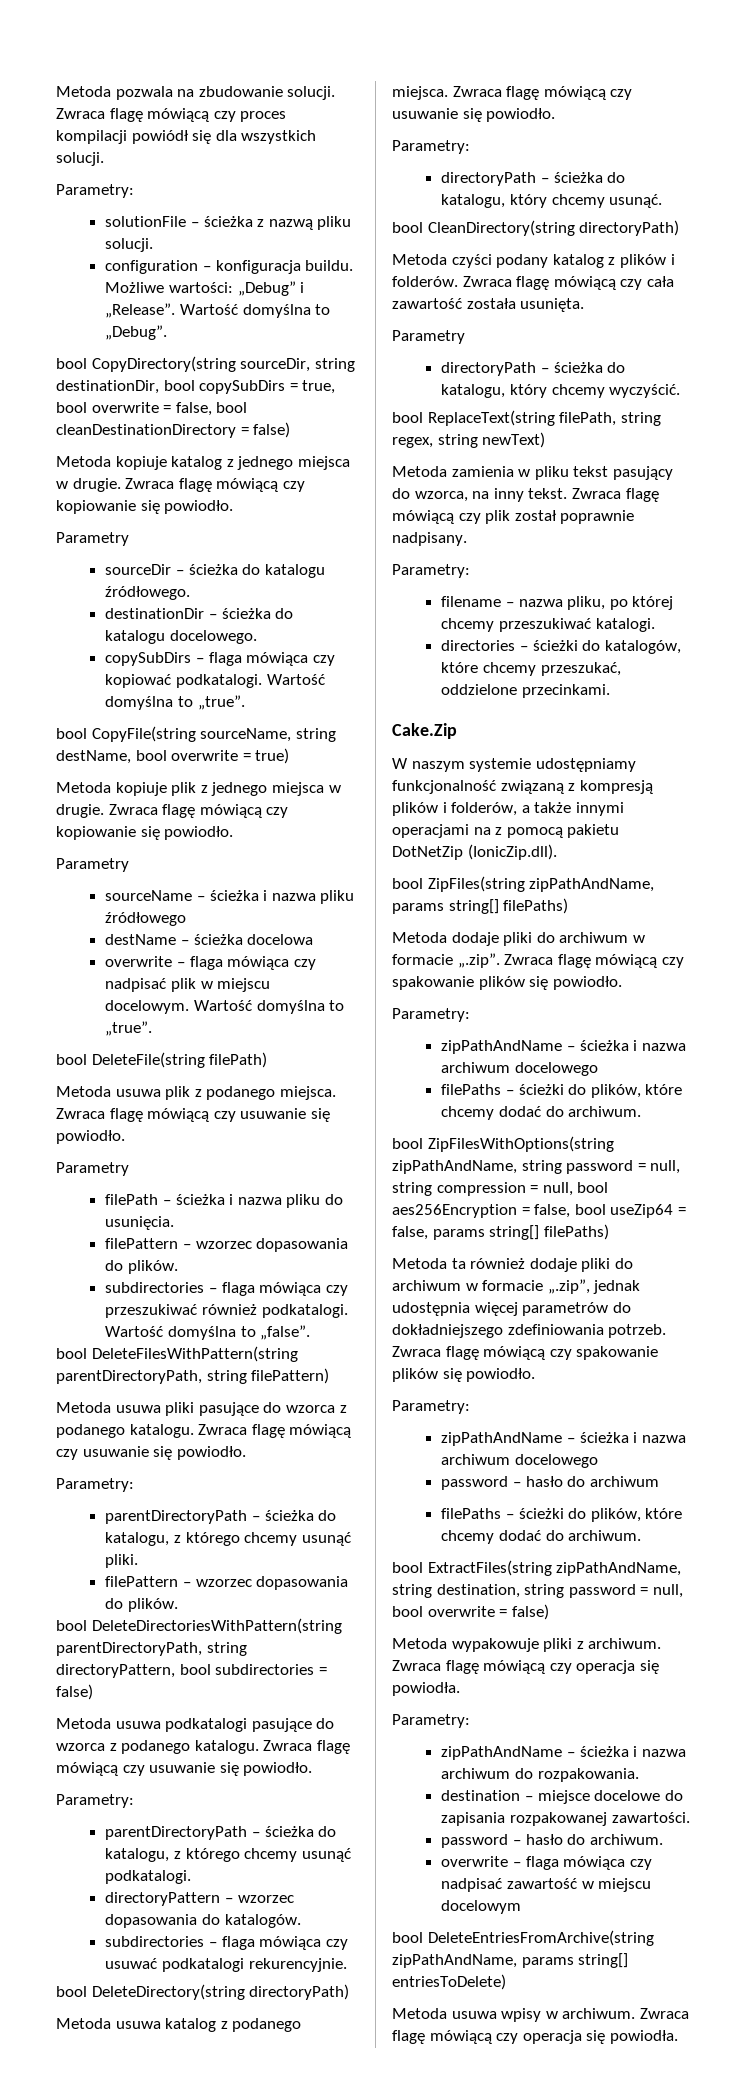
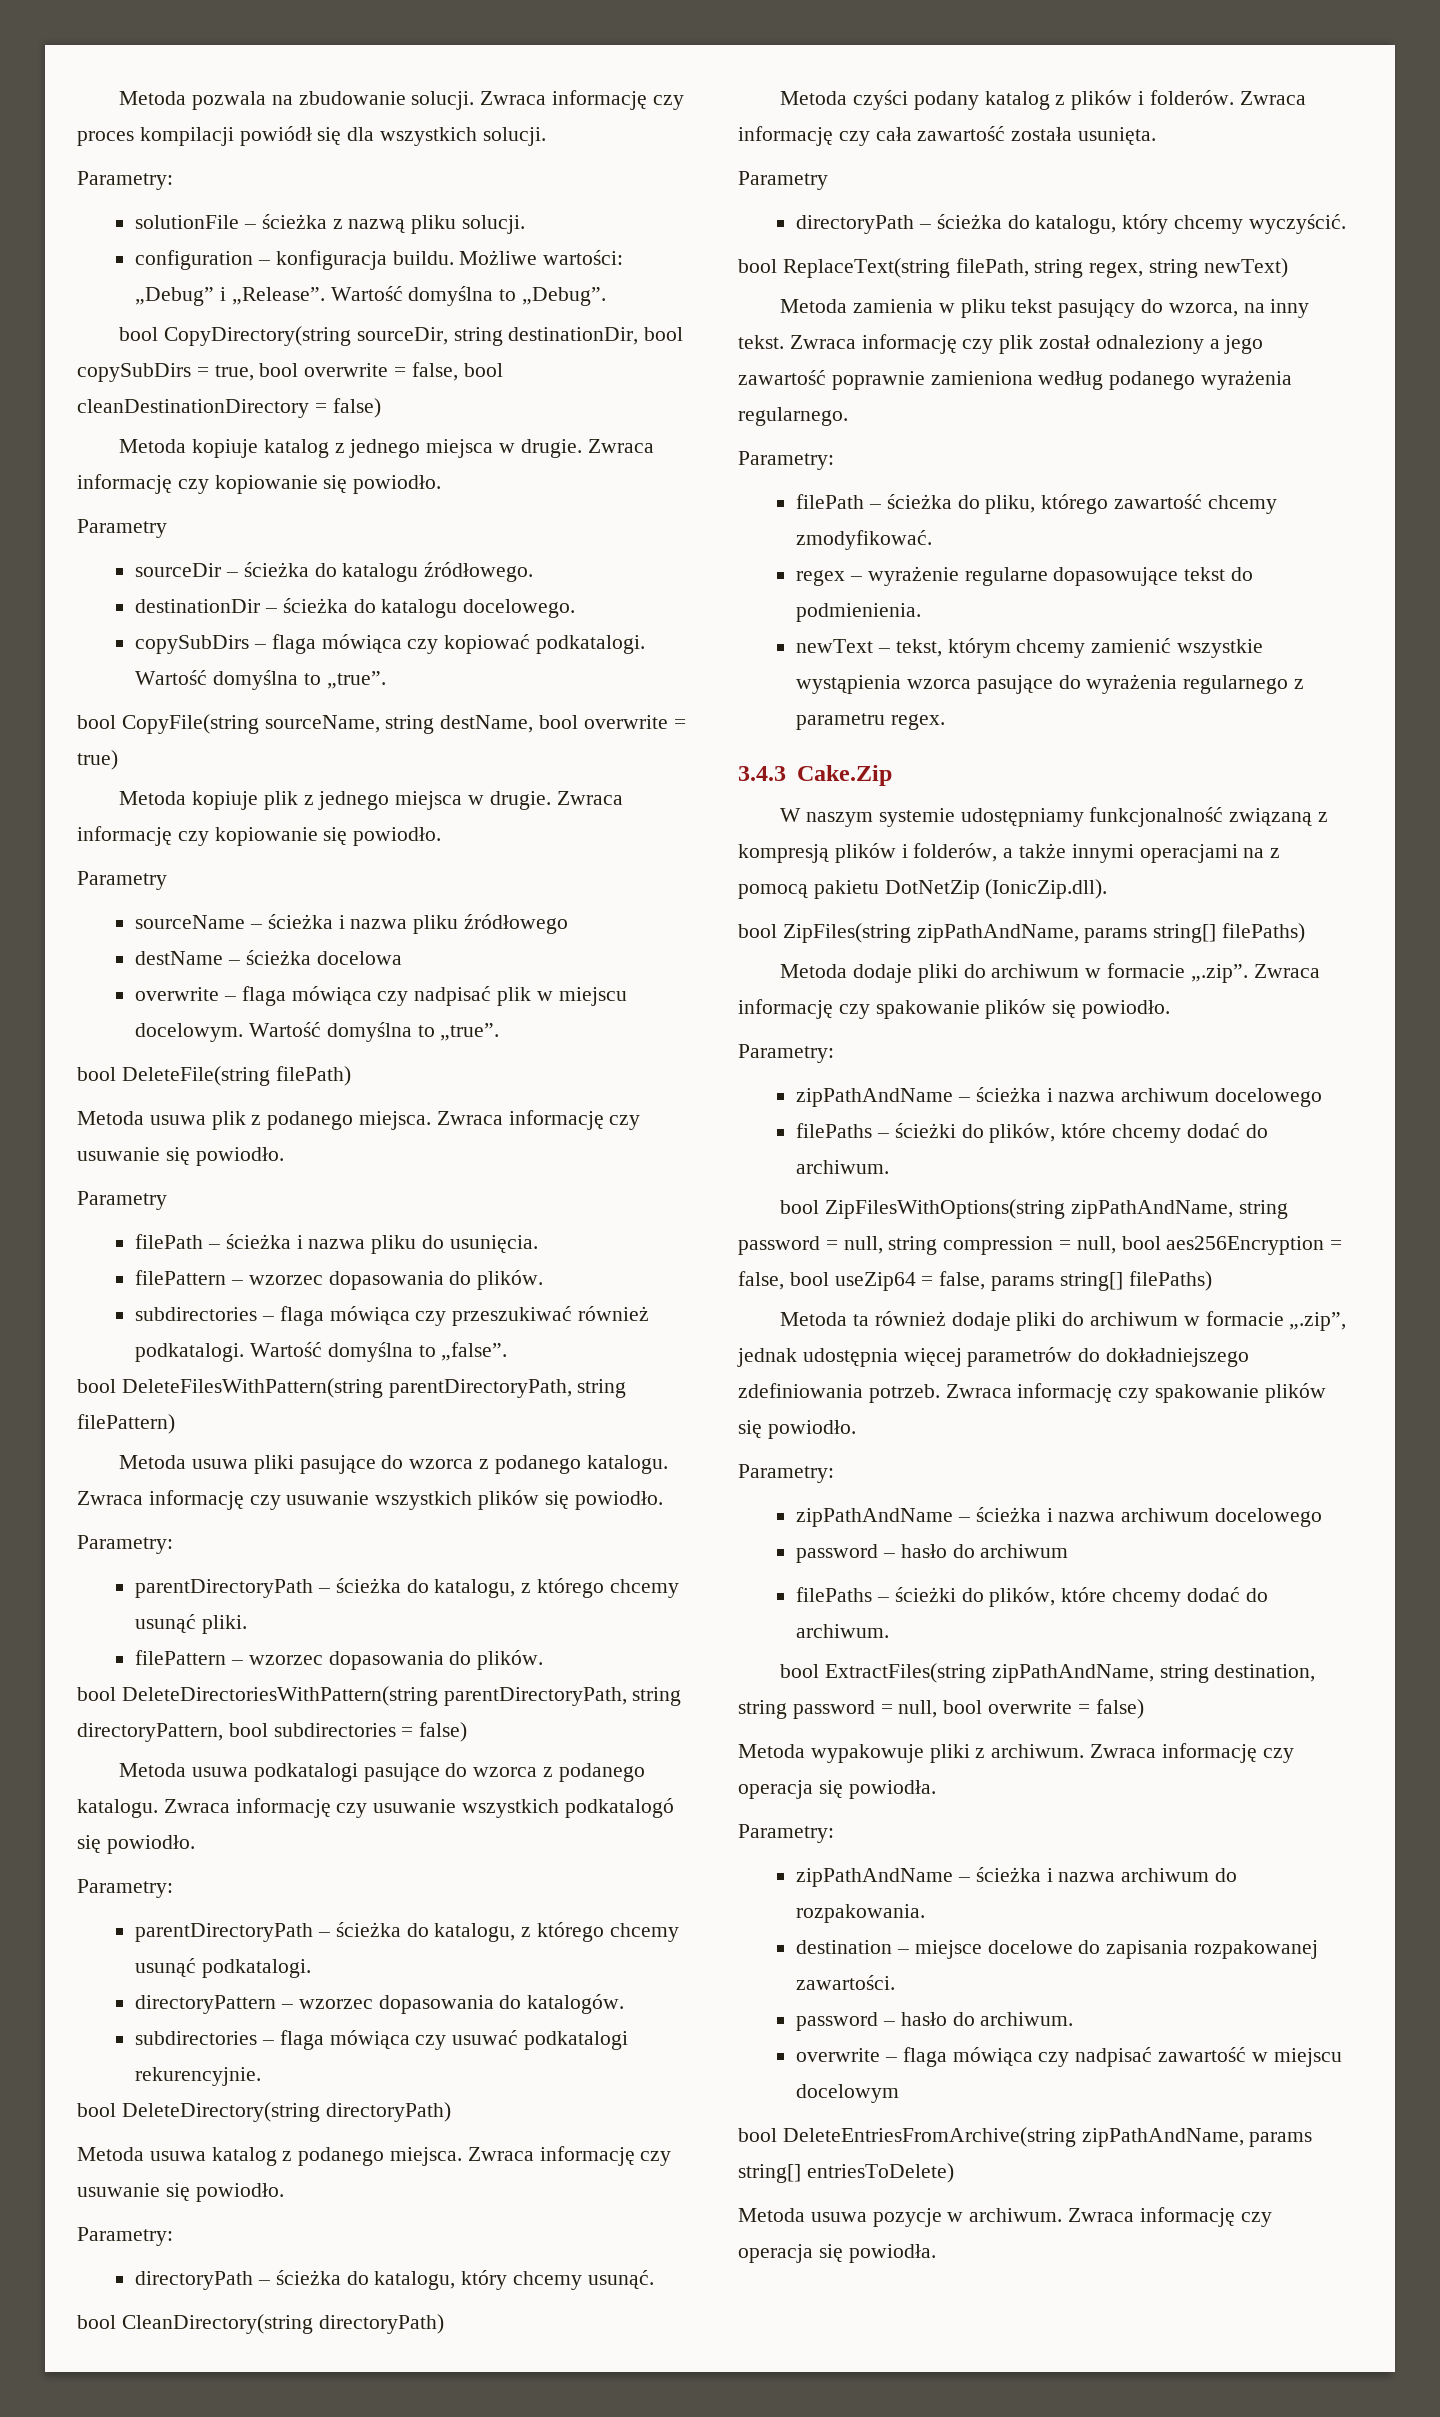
- Zwraca flagę mówiącą czy proces kompilacji powiódł się dla wszystkich solucji.
+ Zwraca informację czy proces kompilacji powiódł się dla wszystkich solucji.
- Metoda kopiuje katalog z jednego miejsca w drugie. Zwraca flagę mówiącą czy kopiowanie się powiodło.
+ Metoda kopiuje katalog z jednego miejsca w drugie. Zwraca informację czy kopiowanie się powiodło.
- Metoda kopiuje plik z jednego miejsca w drugie. Zwraca flagę mówiącą czy kopiowanie się powiodło.
+ Metoda kopiuje plik z jednego miejsca w drugie. Zwraca informację czy kopiowanie się powiodło.
- Metoda usuwa plik z podanego miejsca. Zwraca flagę mówiącą czy usuwanie się powiodło.
+ Metoda usuwa plik z podanego miejsca. Zwraca informację czy usuwanie się powiodło.
- Metoda usuwa pliki pasujące do wzorca z podanego katalogu. Zwraca flagę mówiącą czy usuwanie się powiodło.
+ Metoda usuwa pliki pasujące do wzorca z podanego katalogu. Zwraca informację czy usuwanie wszystkich plików się powiodło.
- Metoda usuwa podkatalogi pasujące do wzorca z podanego katalogu. Zwraca flagę mówiącą czy usuwanie się powiodło.
+ Metoda usuwa podkatalogi pasujące do wzorca z podanego katalogu. Zwraca informację czy usuwanie wszystkich podkatalogó się powiodło.
- Metoda usuwa katalog z podanego miejsca. Zwraca flagę mówiącą czy usuwanie się powiodło.
+ Metoda usuwa katalog z podanego miejsca. Zwraca informację czy usuwanie się powiodło.
- Zwraca flagę mówiącą czy cała zawartość została usunięta.
+ Zwraca informację czy cała zawartość została usunięta.
- Zwraca flagę mówiącą czy plik został poprawnie nadpisany.
+ Zwraca informację czy plik został odnaleziony a jego zawartość poprawnie zamieniona według podanego wyrażenia regularnego.
  Parametry:
- filename – nazwa pliku, po której chcemy przeszukiwać katalogi.
- directories – ścieżki do katalogów, które chcemy przeszukać, oddzielone przecinkami.
- Cake.Zip
+ filePath – ścieżka do pliku, którego zawartość chcemy zmodyfikować.
+ regex – wyrażenie regularne dopasowujące tekst do podmienienia.
+ newText – tekst, którym chcemy zamienić wszystkie wystąpienia wzorca pasujące do wyrażenia regularnego z parametru regex.
+ 3.4.3 Cake.Zip
- Metoda dodaje pliki do archiwum w formacie „.zip”. Zwraca flagę mówiącą czy spakowanie plików się powiodło.
+ Metoda dodaje pliki do archiwum w formacie „.zip”. Zwraca informację czy spakowanie plików się powiodło.
- Metoda ta również dodaje pliki do archiwum w formacie „.zip”, jednak udostępnia więcej parametrów do dokładniejszego zdefiniowania potrzeb. Zwraca flagę mówiącą czy spakowanie plików się powiodło.
+ Metoda ta również dodaje pliki do archiwum w formacie „.zip”, jednak udostępnia więcej parametrów do dokładniejszego zdefiniowania potrzeb. Zwraca informację czy spakowanie plików się powiodło.
- Metoda wypakowuje pliki z archiwum. Zwraca flagę mówiącą czy operacja się powiodła.
+ Metoda wypakowuje pliki z archiwum. Zwraca informację czy operacja się powiodła.
- Metoda usuwa wpisy w archiwum. Zwraca flagę mówiącą czy operacja się powiodła.
+ Metoda usuwa pozycje w archiwum. Zwraca informację czy operacja się powiodła.

